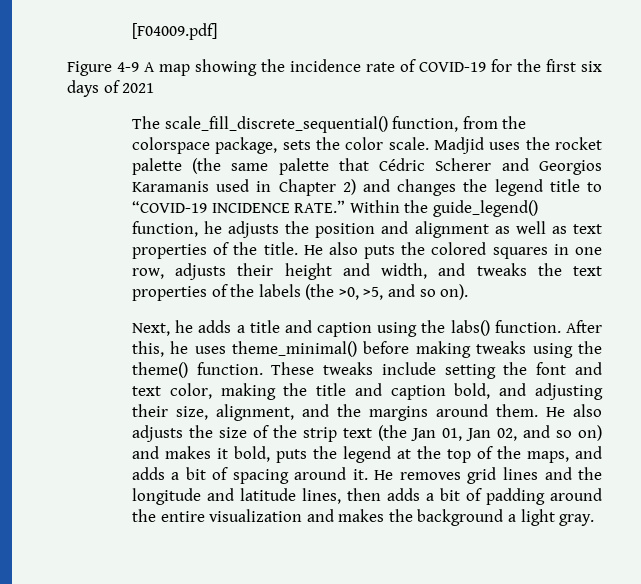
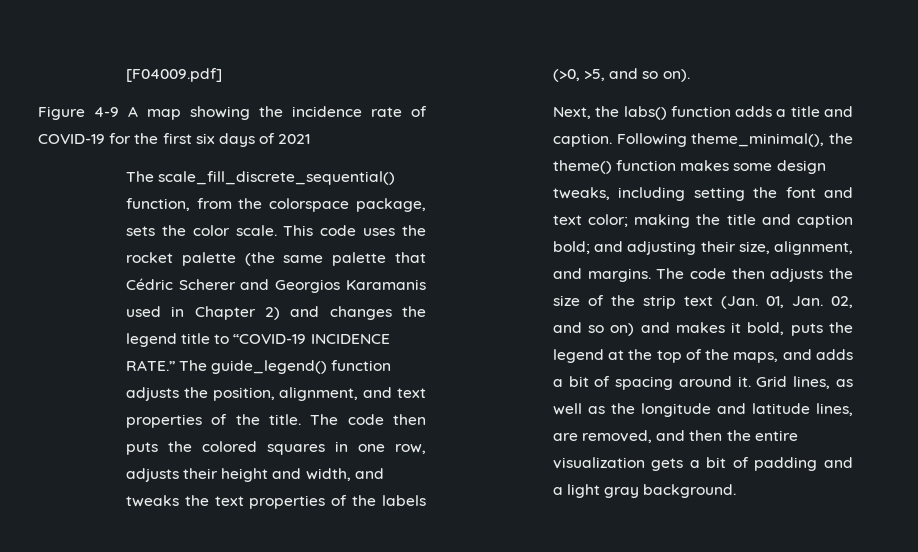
- Madjid uses the rocket palette (the same palette that Cédric Scherer and Georgios Karamanis used in Chapter 2) and changes the legend title to “COVID-19 INCIDENCE RATE.”
+ This code uses the rocket palette (the same palette that Cédric Scherer and Georgios Karamanis used in Chapter 2) and changes the legend title to “COVID-19 INCIDENCE RATE.”
- Within the guide_legend() function, he adjusts the position and alignment as well as text properties of the title.
+ The guide_legend() function adjusts the position, alignment, and text properties of the title.
- He also puts the colored squares in one row, adjusts their height and width, and tweaks the text properties of the labels (the >0, >5, and so on).
+ The code then puts the colored squares in one row, adjusts their height and width, and tweaks the text properties of the labels (>0, >5, and so on).
- Next, he adds a title and caption using the labs() function. After this, he uses theme_minimal() before making tweaks using the theme() function. These tweaks include setting the font and text color, making the title and caption bold, and adjusting their size, alignment, and the margins around them. He also adjusts the size of the strip text (the Jan 01, Jan 02, and so on) and makes it bold, puts the legend at the top of the maps, and adds a bit of spacing around it.
+ Next, the labs() function adds a title and caption. Following theme_minimal(), the theme() function makes some design tweaks, including setting the font and text color; making the title and caption bold; and adjusting their size, alignment, and margins. The code then adjusts the size of the strip text (Jan. 01, Jan. 02, and so on) and makes it bold, puts the legend at the top of the maps, and adds a bit of spacing around it.
- He removes grid lines and the longitude and latitude lines, then adds a bit of padding around the entire visualization and makes the background a light gray.
+ Grid lines, as well as the longitude and latitude lines, are removed, and then the entire visualization gets a bit of padding and a light gray background.

